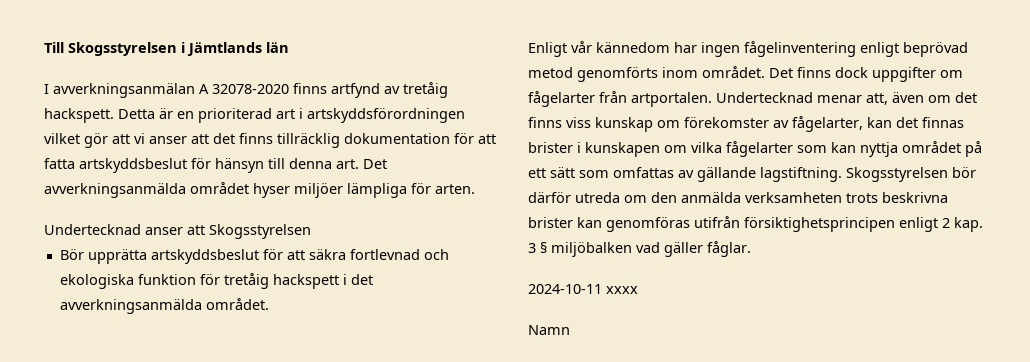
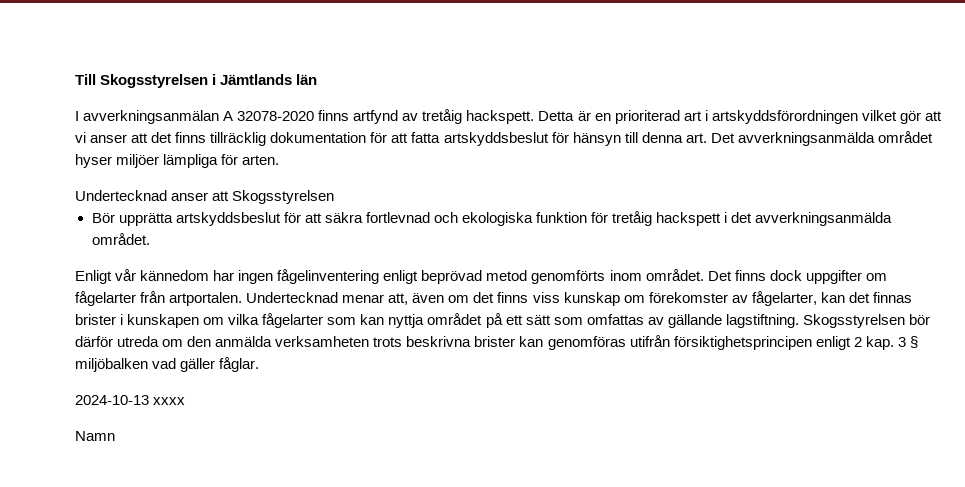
- 2024-10-11 xxxx
+ 2024-10-13 xxxx

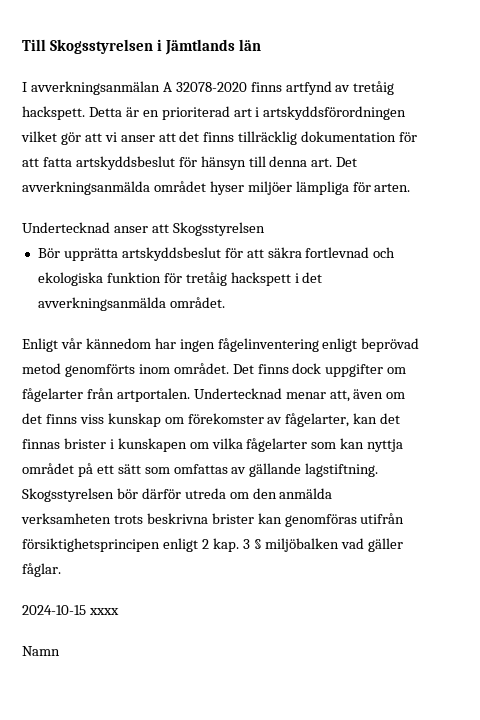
- 2024-10-13 xxxx
+ 2024-10-15 xxxx

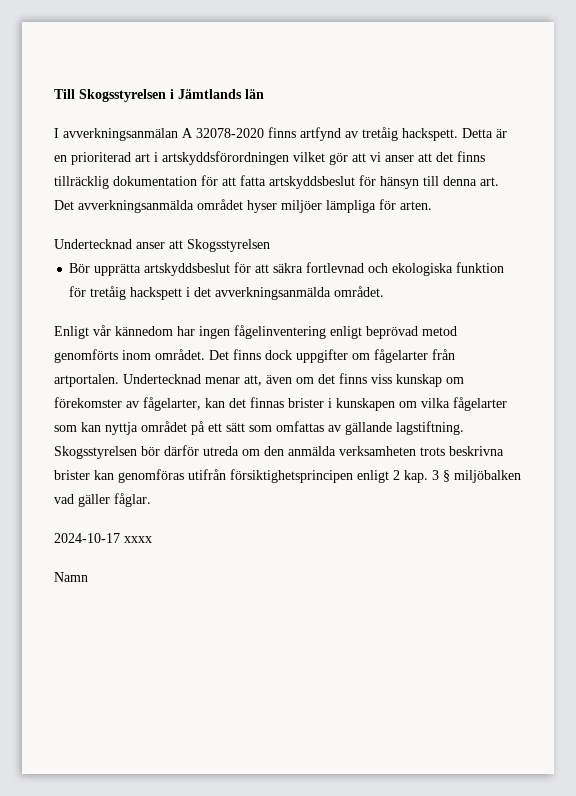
- 2024-10-15 xxxx
+ 2024-10-17 xxxx

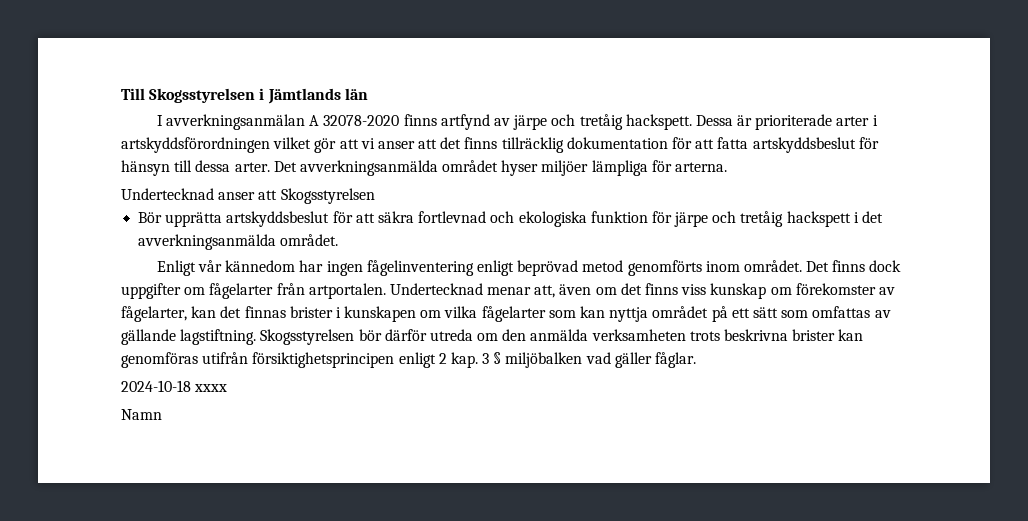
- I avverkningsanmälan A 32078-2020 finns artfynd av tretåig hackspett. Detta är en prioriterad art i artskyddsförordningen vilket gör att vi anser att det finns tillräcklig dokumentation för att fatta artskyddsbeslut för hänsyn till denna art. Det avverkningsanmälda området hyser miljöer lämpliga för arten.
+ I avverkningsanmälan A 32078-2020 finns artfynd av järpe och tretåig hackspett. Dessa är prioriterade arter i artskyddsförordningen vilket gör att vi anser att det finns tillräcklig dokumentation för att fatta artskyddsbeslut för hänsyn till dessa arter. Det avverkningsanmälda området hyser miljöer lämpliga för arterna.
- Bör upprätta artskyddsbeslut för att säkra fortlevnad och ekologiska funktion för tretåig hackspett i det avverkningsanmälda området.
+ Bör upprätta artskyddsbeslut för att säkra fortlevnad och ekologiska funktion för järpe och tretåig hackspett i det avverkningsanmälda området.
- 2024-10-17 xxxx
+ 2024-10-18 xxxx

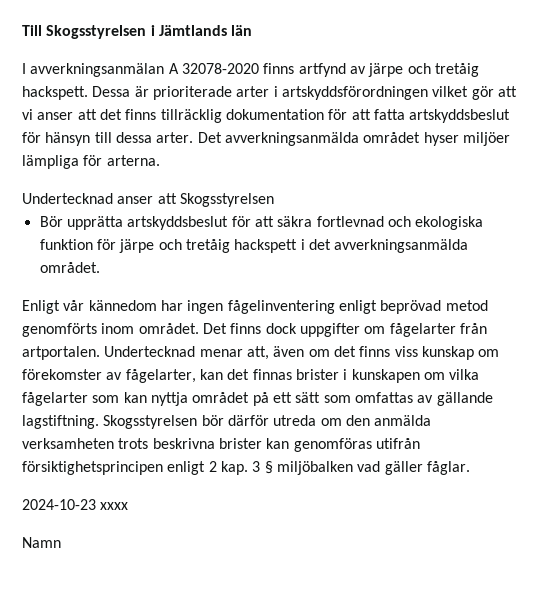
- 2024-10-18 xxxx
+ 2024-10-23 xxxx

